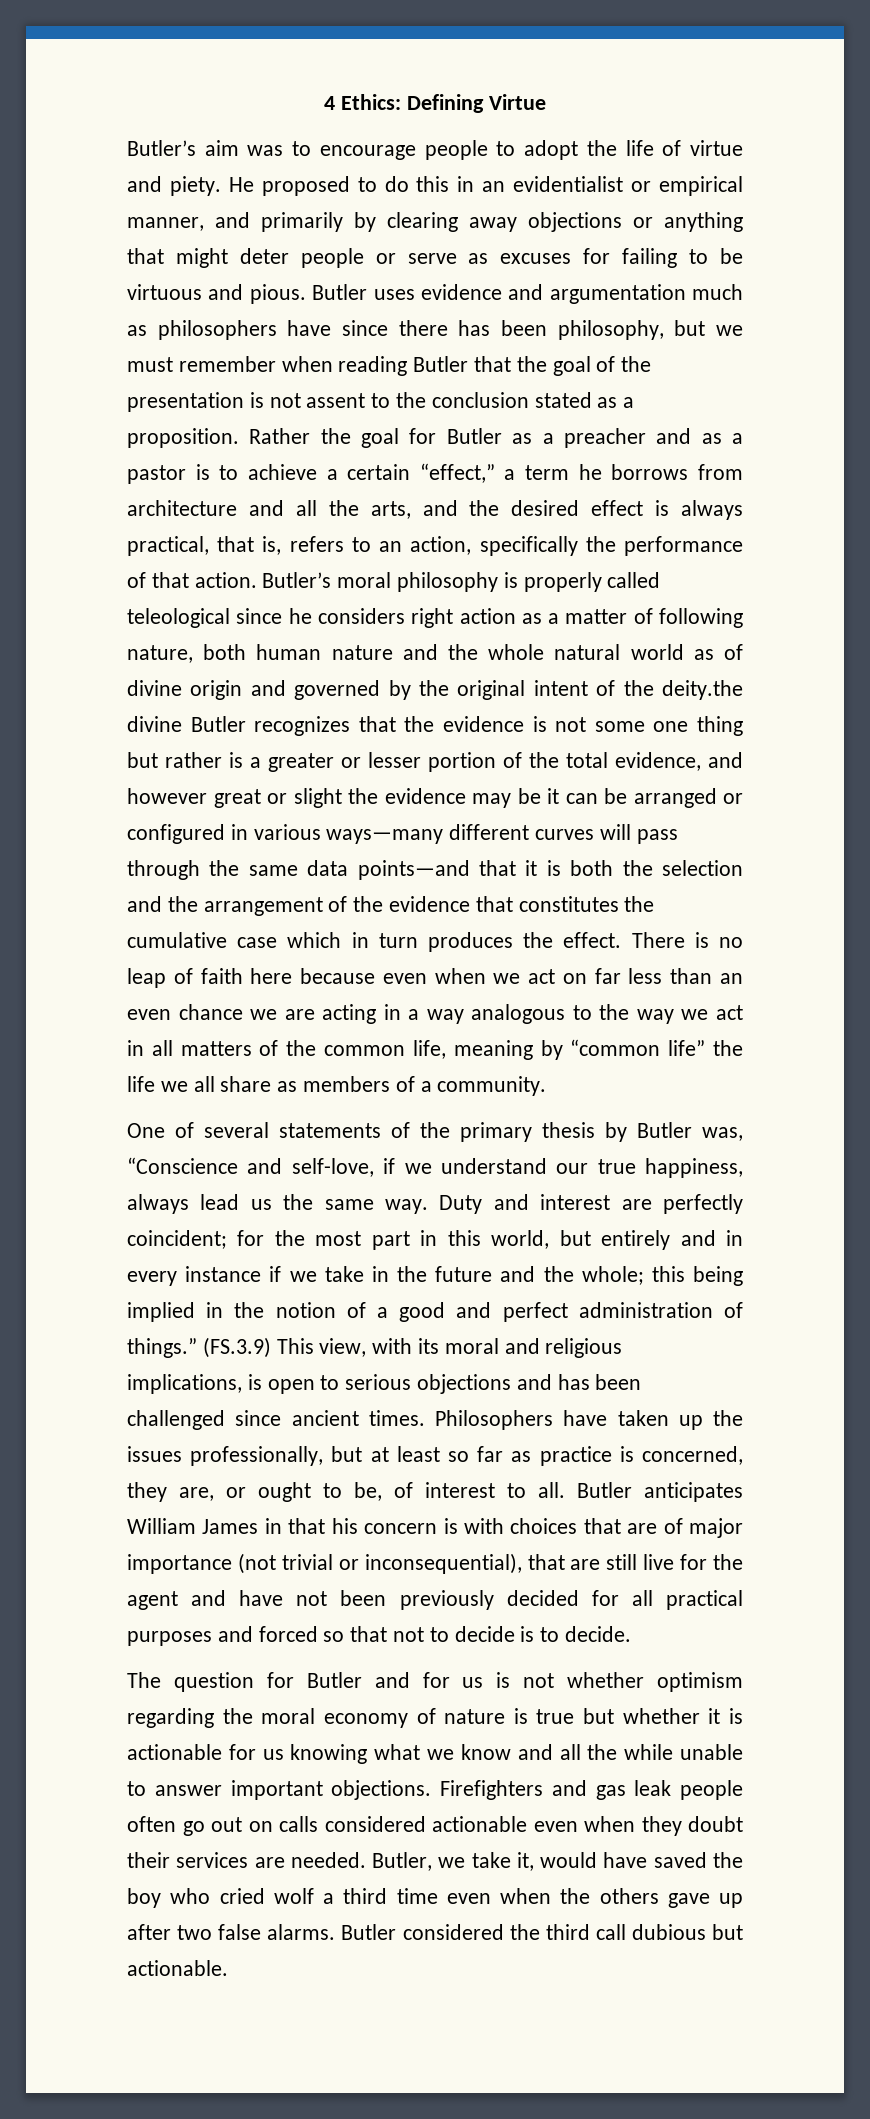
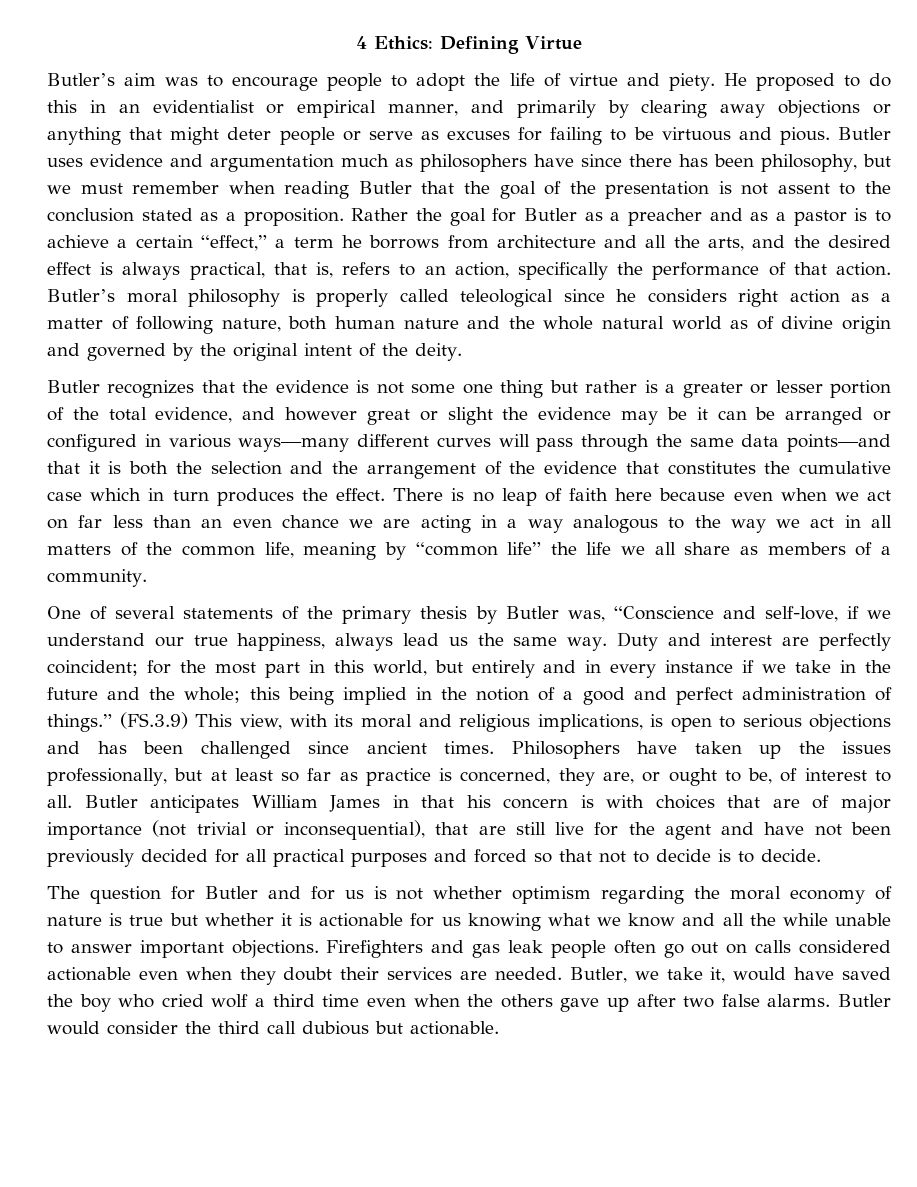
- Butler’s moral philosophy is properly called teleological since he considers right action as a matter of following nature, both human nature and the whole natural world as of divine origin and governed by the original intent of the deity.the divine Butler recognizes that the evidence is not some one thing but rather is a greater or lesser portion of the total evidence, and however great or slight the evidence may be it can be arranged or configured in various ways—many different curves will pass through the same data points—and that it is both the selection and the arrangement of the evidence that constitutes the cumulative case which in turn produces the effect.
+ Butler’s moral philosophy is properly called teleological since he considers right action as a matter of following nature, both human nature and the whole natural world as of divine origin and governed by the original intent of the deity.
+ Butler recognizes that the evidence is not some one thing but rather is a greater or lesser portion of the total evidence, and however great or slight the evidence may be it can be arranged or configured in various ways—many different curves will pass through the same data points—and that it is both the selection and the arrangement of the evidence that constitutes the cumulative case which in turn produces the effect.
- Butler considered the third call dubious but actionable.
+ Butler would consider the third call dubious but actionable.

